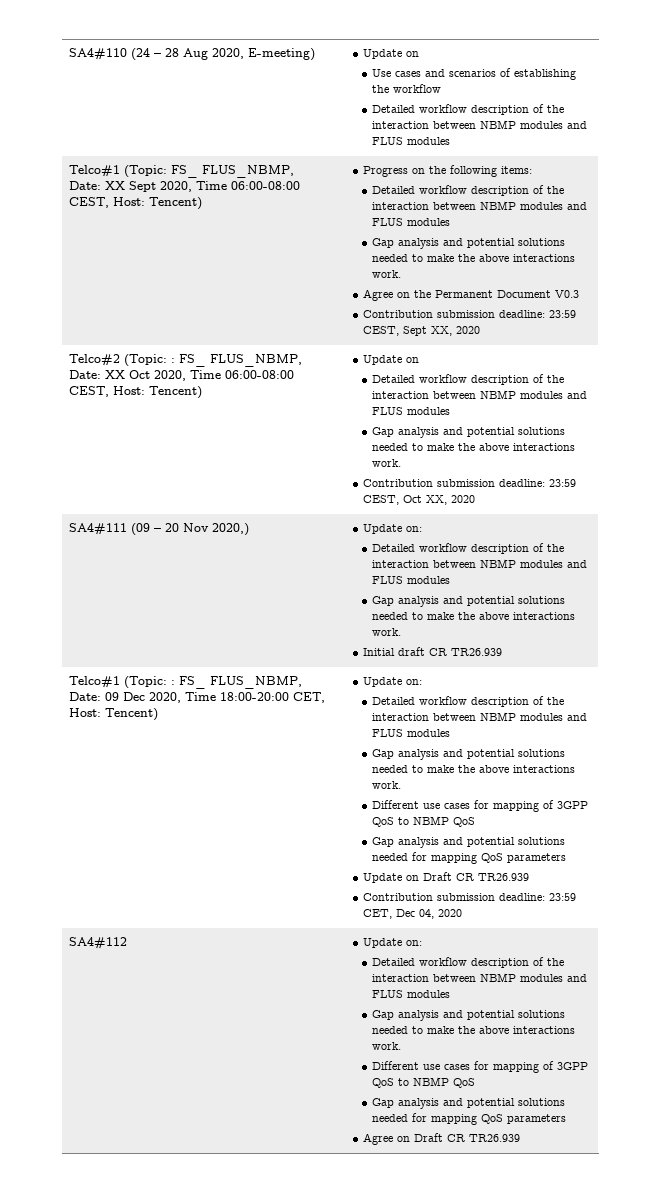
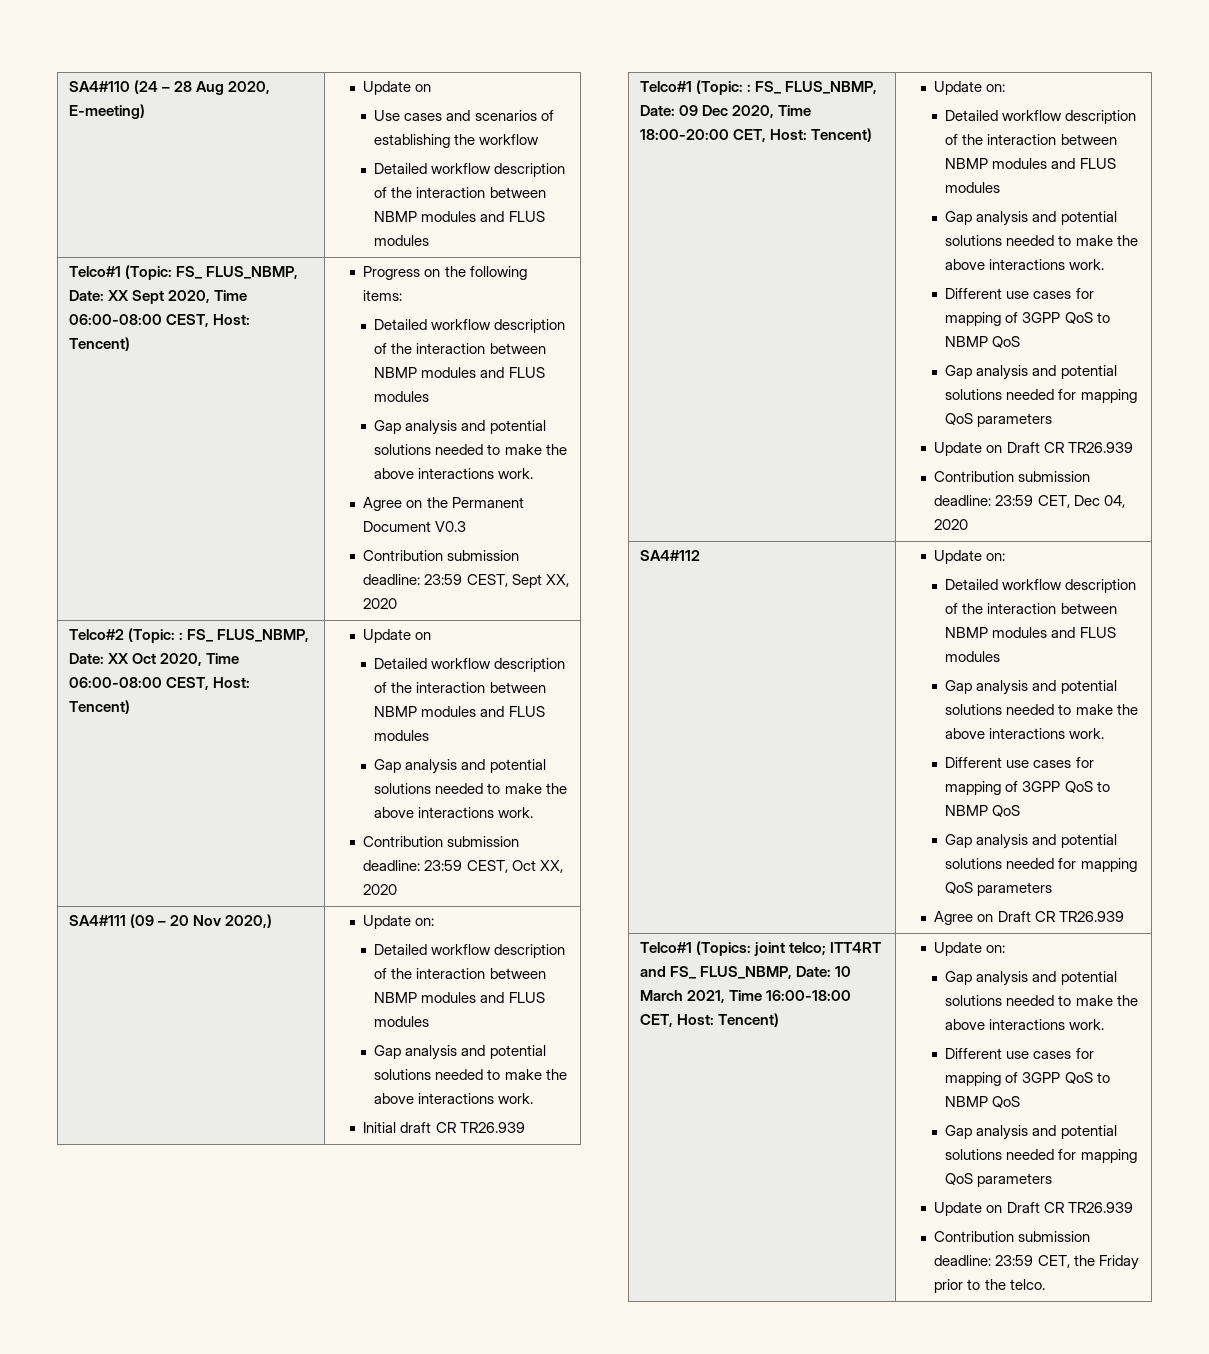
+ Telco#1 (Topics: joint telco; ITT4RT and FS_ FLUS_NBMP, Date: 10 March 2021, Time 16:00-18:00 CET, Host: Tencent) | Update on:
+ Gap analysis and potential solutions needed to make the above interactions work.
+ Different use cases for mapping of 3GPP QoS to NBMP QoS
+ Gap analysis and potential solutions needed for mapping QoS parameters
+ Update on Draft CR TR26.939
+ Contribution submission deadline: 23:59 CET, the Friday prior to the telco.

